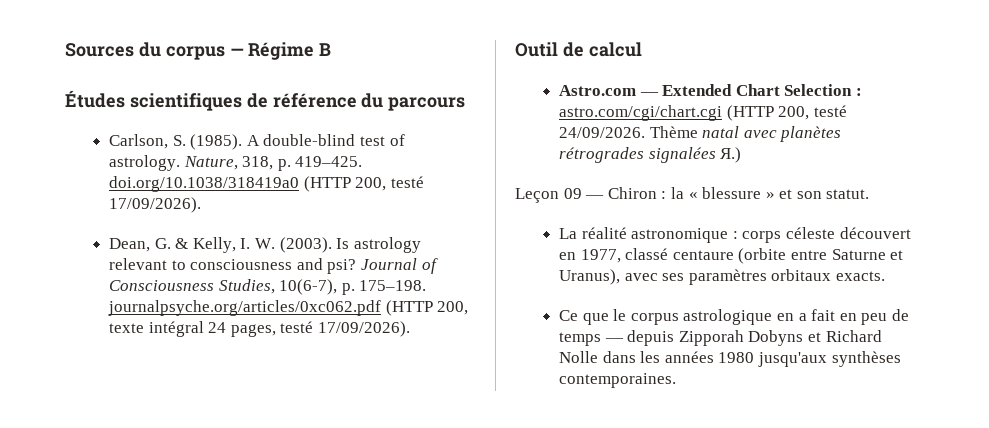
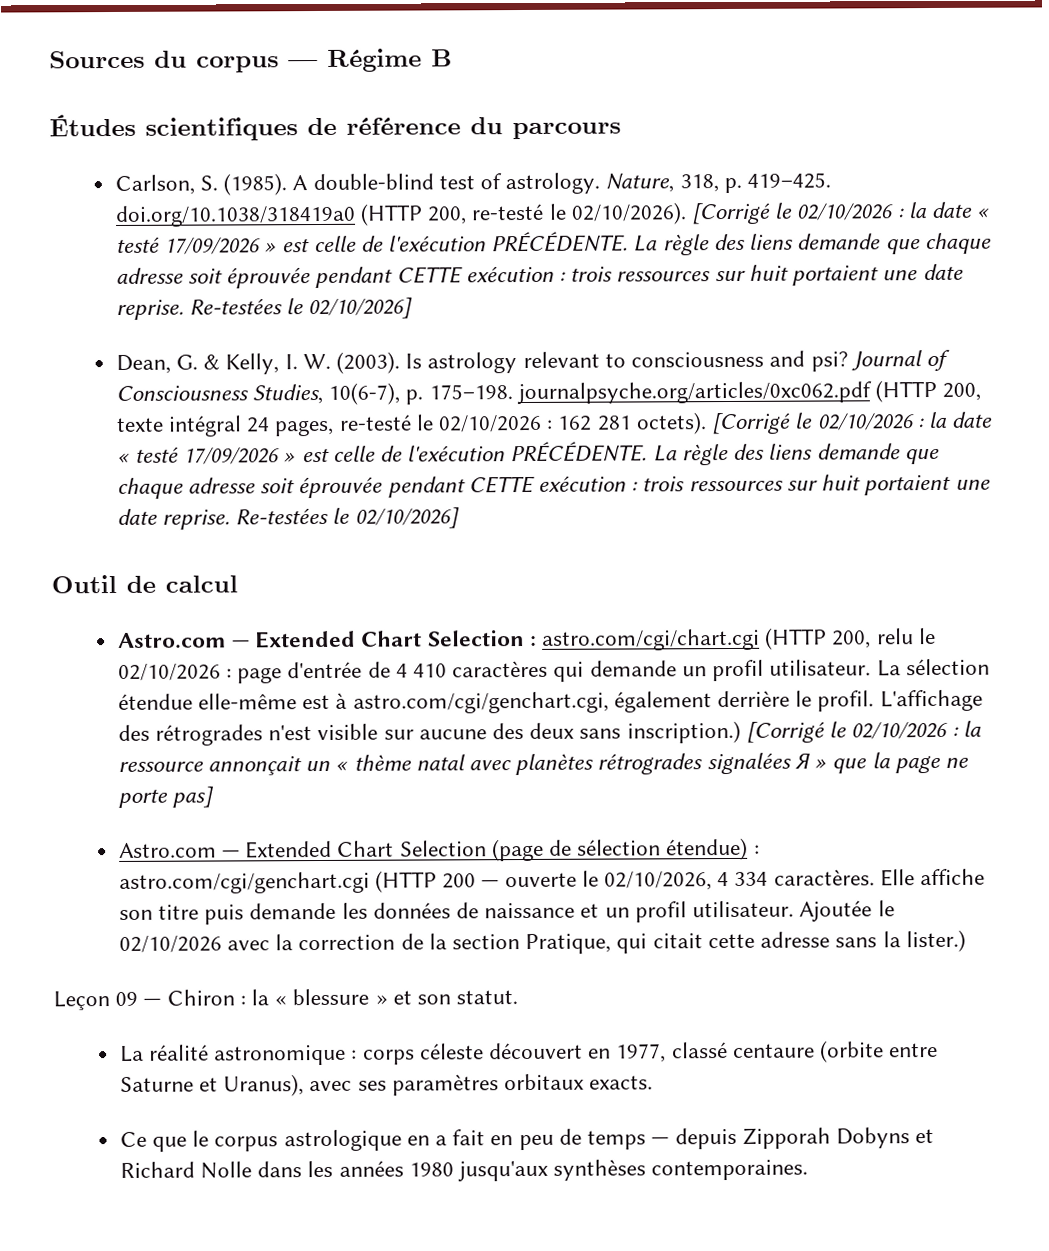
- Nature, 318, p. 419–425. doi.org/10.1038/318419a0 (HTTP 200, testé 17/09/2026).
+ Nature, 318, p. 419–425. doi.org/10.1038/318419a0 (HTTP 200, re-testé le 02/10/2026). [Corrigé le 02/10/2026 : la date « testé 17/09/2026 » est celle de l'exécution PRÉCÉDENTE. La règle des liens demande que chaque adresse soit éprouvée pendant CETTE exécution : trois ressources sur huit portaient une date reprise. Re-testées le 02/10/2026]
- Journal of Consciousness Studies, 10(6-7), p. 175–198. journalpsyche.org/articles/0xc062.pdf (HTTP 200, texte intégral 24 pages, testé 17/09/2026).
+ Journal of Consciousness Studies, 10(6-7), p. 175–198. journalpsyche.org/articles/0xc062.pdf (HTTP 200, texte intégral 24 pages, re-testé le 02/10/2026 : 162 281 octets). [Corrigé le 02/10/2026 : la date « testé 17/09/2026 » est celle de l'exécution PRÉCÉDENTE. La règle des liens demande que chaque adresse soit éprouvée pendant CETTE exécution : trois ressources sur huit portaient une date reprise. Re-testées le 02/10/2026]
- Astro.com — Extended Chart Selection : astro.com/cgi/chart.cgi (HTTP 200, testé 24/09/2026. Thème natal avec planètes rétrogrades signalées Я.)
+ Astro.com — Extended Chart Selection : astro.com/cgi/chart.cgi (HTTP 200, relu le 02/10/2026 : page d'entrée de 4 410 caractères qui demande un profil utilisateur. La sélection étendue elle-même est à astro.com/cgi/genchart.cgi, également derrière le profil. L'affichage des rétrogrades n'est visible sur aucune des deux sans inscription.) [Corrigé le 02/10/2026 : la ressource annonçait un « thème natal avec planètes rétrogrades signalées Я » que la page ne porte pas]
+ Astro.com — Extended Chart Selection (page de sélection étendue) : astro.com/cgi/genchart.cgi (HTTP 200 — ouverte le 02/10/2026, 4 334 caractères. Elle affiche son titre puis demande les données de naissance et un profil utilisateur. Ajoutée le 02/10/2026 avec la correction de la section Pratique, qui citait cette adresse sans la lister.)

